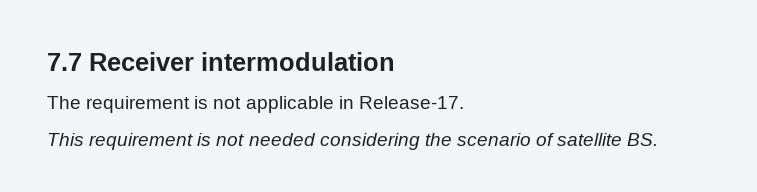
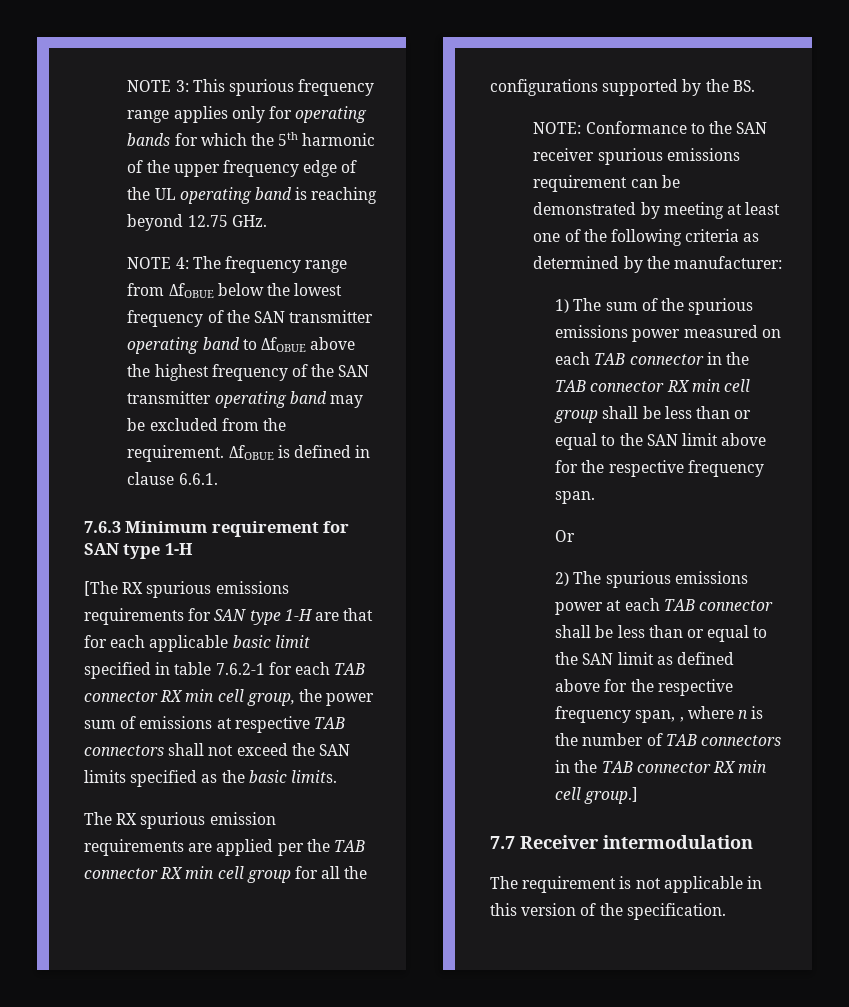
+ NOTE 3: This spurious frequency range applies only for operating bands for which the 5th harmonic of the upper frequency edge of the UL operating band is reaching beyond 12.75 GHz.
+ NOTE 4: The frequency range from ΔfOBUE below the lowest frequency of the SAN transmitter operating band to ΔfOBUE above the highest frequency of the SAN transmitter operating band may be excluded from the requirement. ΔfOBUE is defined in clause 6.6.1.
+ 7.6.3 Minimum requirement for SAN type 1-H
+ [The RX spurious emissions requirements for SAN type 1-H are that for each applicable basic limit specified in table 7.6.2-1 for each TAB connector RX min cell group, the power sum of emissions at respective TAB connectors shall not exceed the SAN limits specified as the basic limits.
+ The RX spurious emission requirements are applied per the TAB connector RX min cell group for all the configurations supported by the BS.
+ NOTE: Conformance to the SAN receiver spurious emissions requirement can be demonstrated by meeting at least one of the following criteria as determined by the manufacturer:
+ 1) The sum of the spurious emissions power measured on each TAB connector in the TAB connector RX min cell group shall be less than or equal to the SAN limit above for the respective frequency span.
+ Or
+ 2) The spurious emissions power at each TAB connector shall be less than or equal to the SAN limit as defined above for the respective frequency span, , where n is the number of TAB connectors in the TAB connector RX min cell group.]
- The requirement is not applicable in Release-17.
- This requirement is not needed considering the scenario of satellite BS.
+ The requirement is not applicable in this version of the specification.

